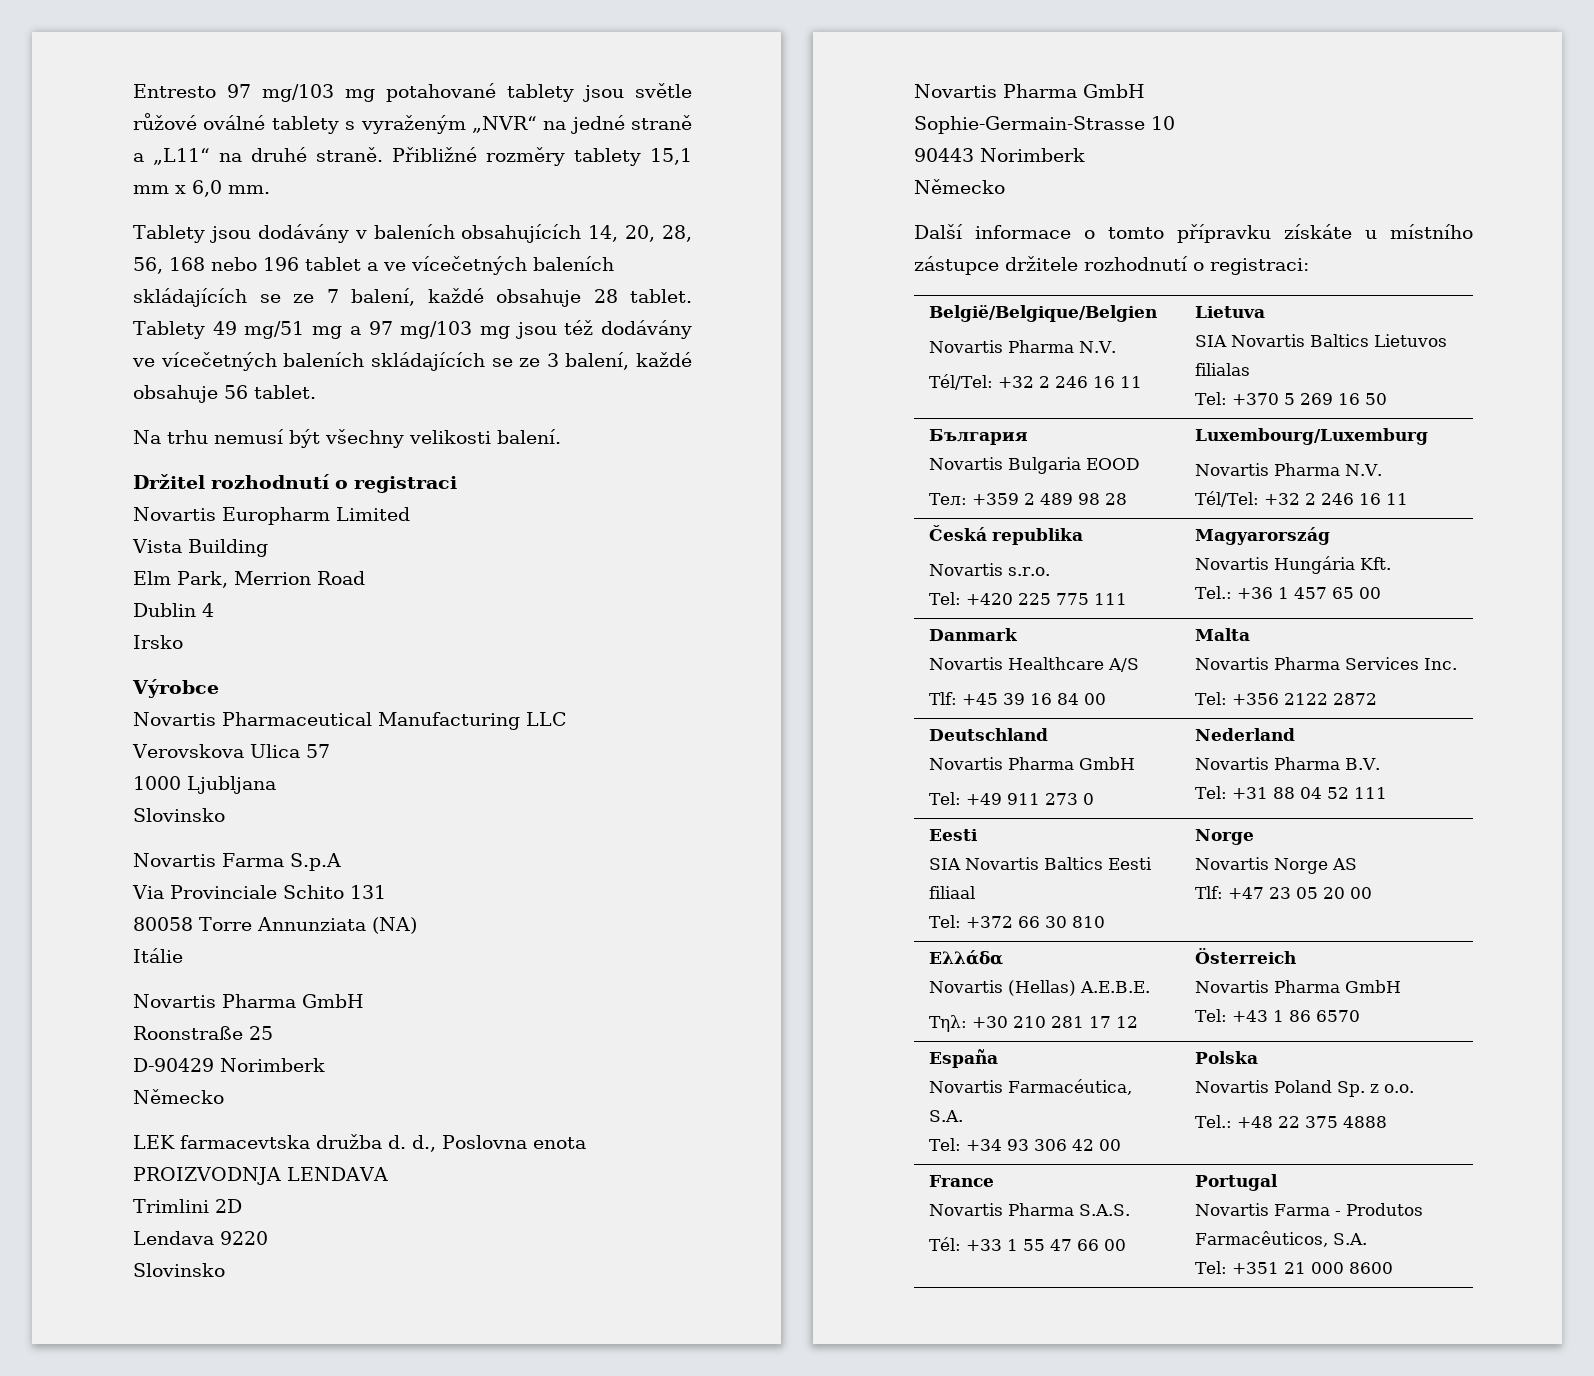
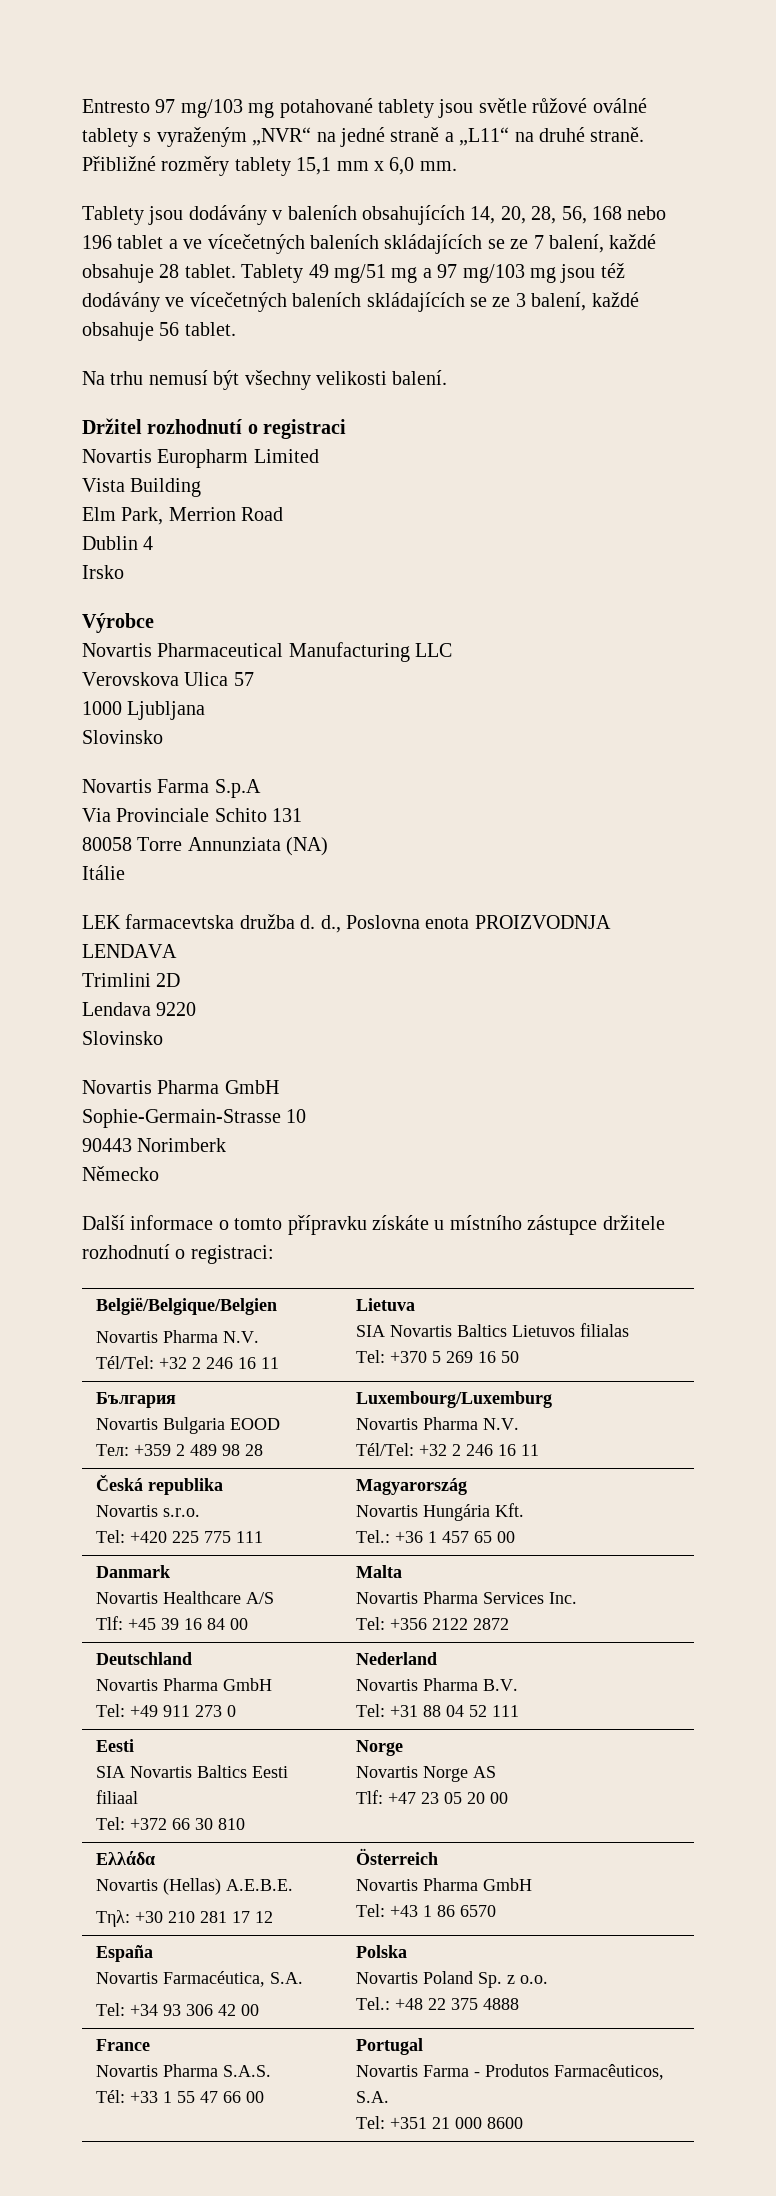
  Itálie
- Novartis Pharma GmbH
- Roonstraße 25
- D-90429 Norimberk
- Německo

